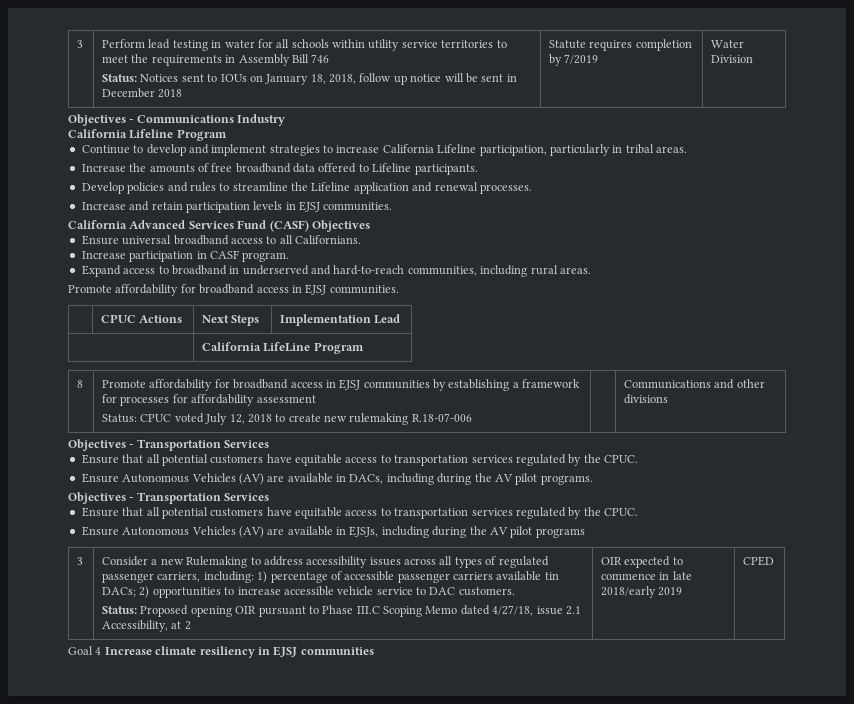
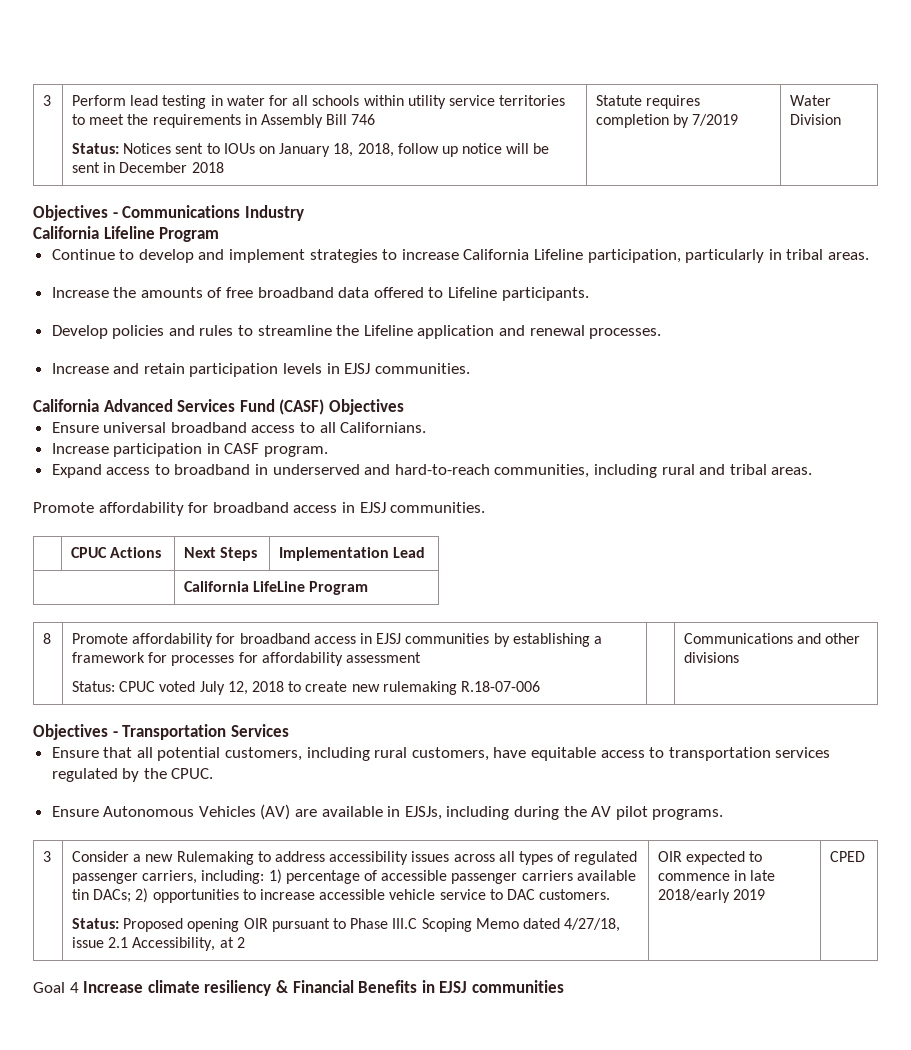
- Expand access to broadband in underserved and hard-to-reach communities, including rural areas.
+ Expand access to broadband in underserved and hard-to-reach communities, including rural and tribal areas.
  8 | Promote affordability for broadband access in EJSJ communities by establishing a framework for processes for affordability assessment
  Status: CPUC voted July 12, 2018 to create new rulemaking R.18-07-006 | | Communications and other divisions
  Objectives - Transportation Services
- Ensure that all potential customers have equitable access to transportation services regulated by the CPUC.
- Ensure Autonomous Vehicles (AV) are available in DACs, including during the AV pilot programs.
- Objectives - Transportation Services
- Ensure that all potential customers have equitable access to transportation services regulated by the CPUC.
+ Ensure that all potential customers, including rural customers, have equitable access to transportation services regulated by the CPUC.
- Ensure Autonomous Vehicles (AV) are available in EJSJs, including during the AV pilot programs
+ Ensure Autonomous Vehicles (AV) are available in EJSJs, including during the AV pilot programs.
- Goal 4 Increase climate resiliency in EJSJ communities
+ Goal 4 Increase climate resiliency & Financial Benefits in EJSJ communities

